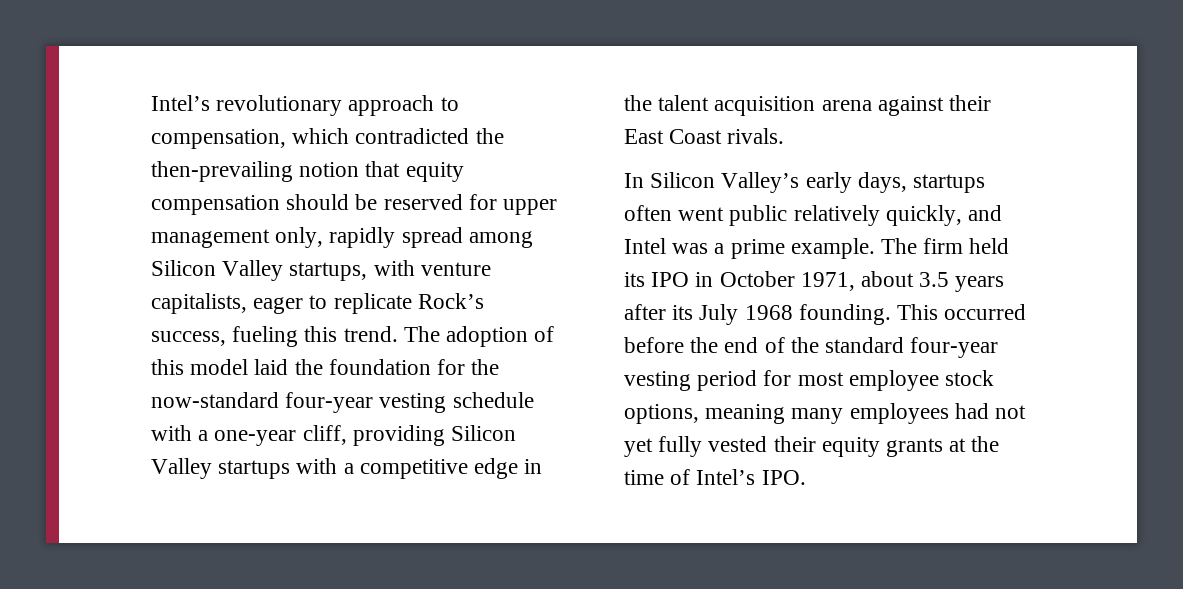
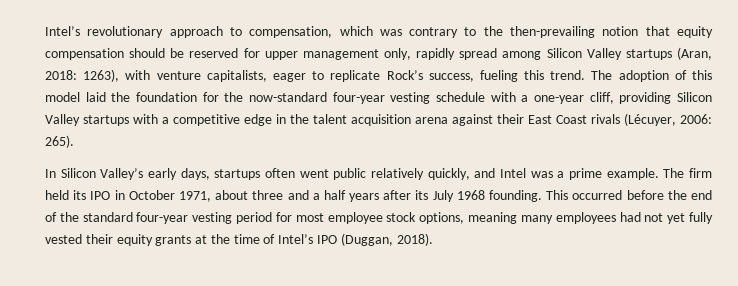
- Intel’s revolutionary approach to compensation, which contradicted the then-prevailing notion that equity compensation should be reserved for upper management only, rapidly spread among Silicon Valley startups, with venture capitalists, eager to replicate Rock’s success, fueling this trend.
+ Intel’s revolutionary approach to compensation, which was contrary to the then-prevailing notion that equity compensation should be reserved for upper management only, rapidly spread among Silicon Valley startups (Aran, 2018: 1263), with venture capitalists, eager to replicate Rock’s success, fueling this trend.
- The adoption of this model laid the foundation for the now-standard four-year vesting schedule with a one-year cliff, providing Silicon Valley startups with a competitive edge in the talent acquisition arena against their East Coast rivals.
+ The adoption of this model laid the foundation for the now-standard four-year vesting schedule with a one-year cliff, providing Silicon Valley startups with a competitive edge in the talent acquisition arena against their East Coast rivals (Lécuyer, 2006: 265).
- The firm held its IPO in October 1971, about 3.5 years after its July 1968 founding.
+ The firm held its IPO in October 1971, about three and a half years after its July 1968 founding.
- This occurred before the end of the standard four-year vesting period for most employee stock options, meaning many employees had not yet fully vested their equity grants at the time of Intel’s IPO.
+ This occurred before the end of the standard four-year vesting period for most employee stock options, meaning many employees had not yet fully vested their equity grants at the time of Intel’s IPO (Duggan, 2018).

